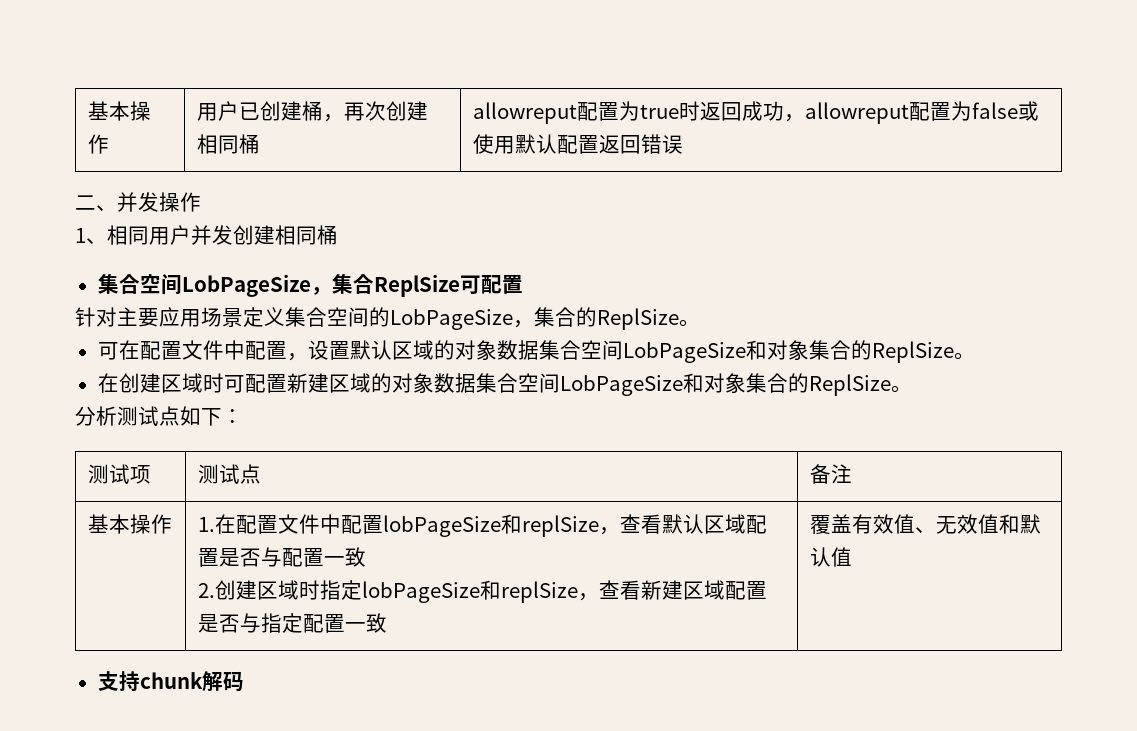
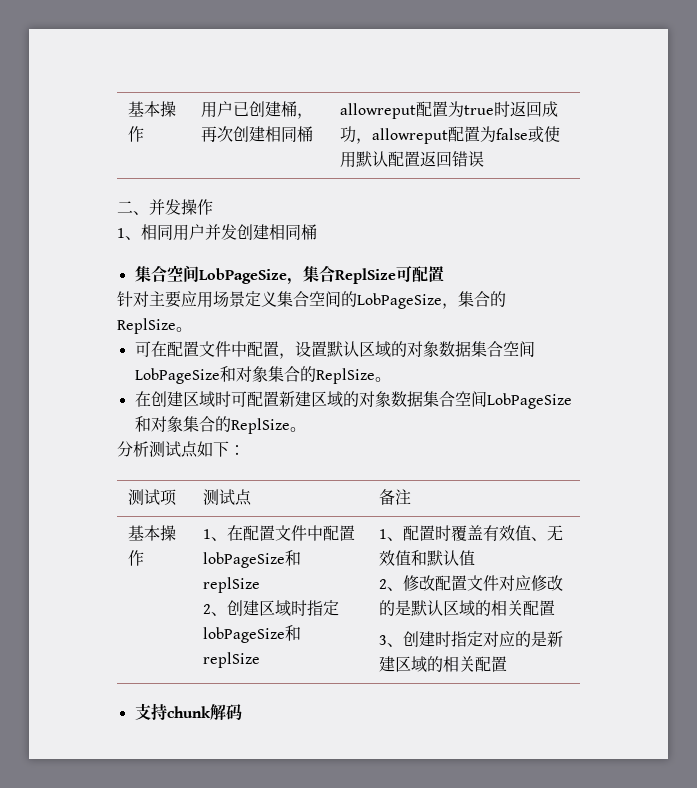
- 1.在配置文件中配置lobPageSize和replSize，查看默认区域配置是否与配置一致
- 2.创建区域时指定lobPageSize和replSize，查看新建区域配置是否与指定配置一致 | 覆盖有效值、无效值和默认值
+ 1、在配置文件中配置lobPageSize和replSize
+ 2、创建区域时指定lobPageSize和replSize | 1、配置时覆盖有效值、无效值和默认值
+ 2、修改配置文件对应修改的是默认区域的相关配置
+ 3、创建时指定对应的是新建区域的相关配置

